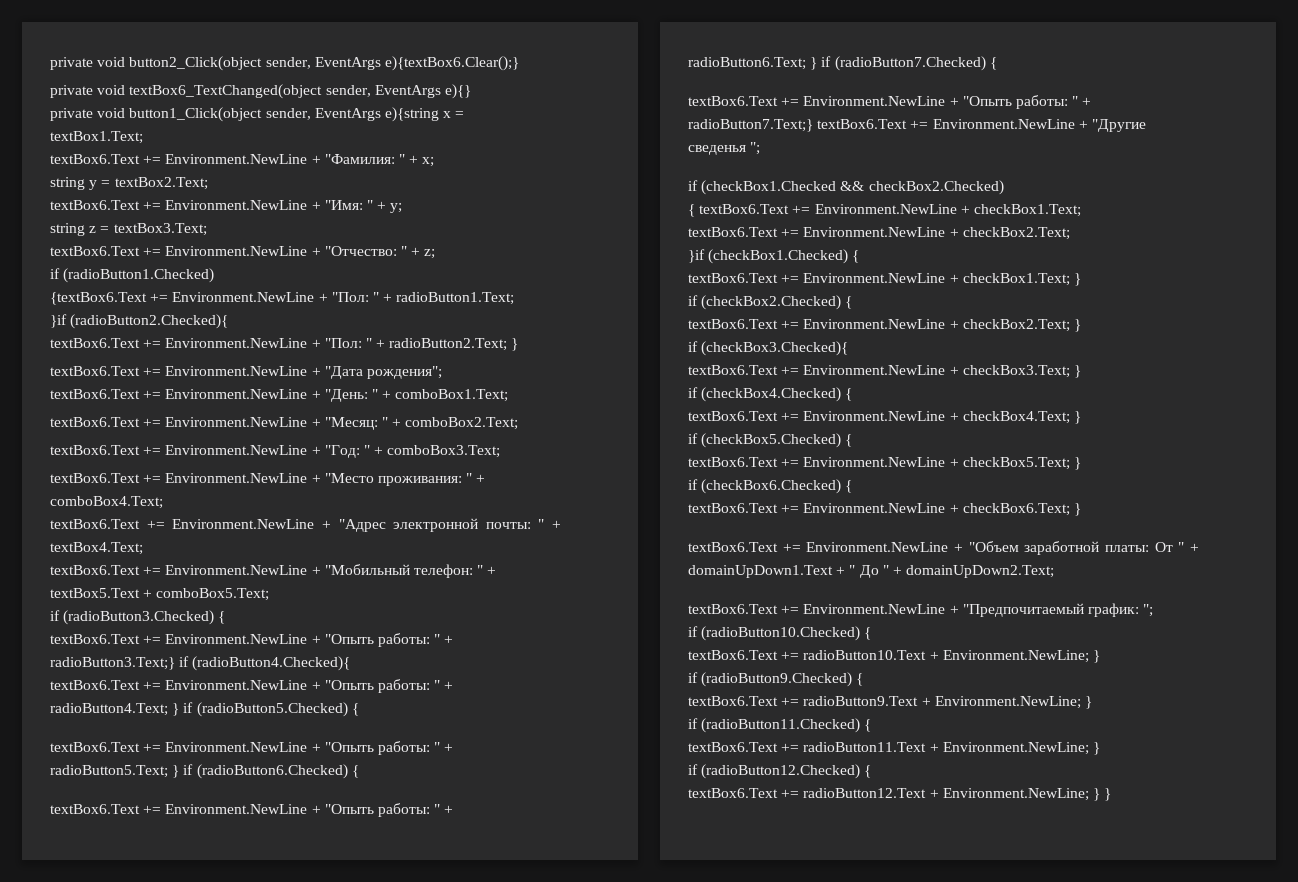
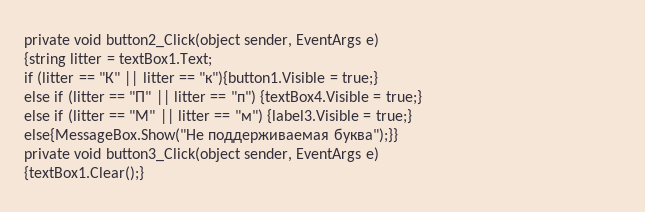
- private void button2_Click(object sender, EventArgs e){textBox6.Clear();}
- private void textBox6_TextChanged(object sender, EventArgs e){}
- private void button1_Click(object sender, EventArgs e){string x = textBox1.Text;
- textBox6.Text += Environment.NewLine + "Фамилия: " + x;
- string y = textBox2.Text;
- textBox6.Text += Environment.NewLine + "Имя: " + y;
- string z = textBox3.Text;
- textBox6.Text += Environment.NewLine + "Отчество: " + z;
- if (radioButton1.Checked)
- {textBox6.Text += Environment.NewLine + "Пол: " + radioButton1.Text;
- }if (radioButton2.Checked){
- textBox6.Text += Environment.NewLine + "Пол: " + radioButton2.Text; }
- textBox6.Text += Environment.NewLine + "Дата рождения";
- textBox6.Text += Environment.NewLine + "День: " + comboBox1.Text;
- textBox6.Text += Environment.NewLine + "Месяц: " + comboBox2.Text;
- textBox6.Text += Environment.NewLine + "Год: " + comboBox3.Text;
- textBox6.Text += Environment.NewLine + "Место проживания: " + comboBox4.Text;
- textBox6.Text += Environment.NewLine + "Адрес электронной почты: " + textBox4.Text;
- textBox6.Text += Environment.NewLine + "Мобильный телефон: " + textBox5.Text + comboBox5.Text;
- if (radioButton3.Checked) {
- textBox6.Text += Environment.NewLine + "Опыть работы: " + radioButton3.Text;} if (radioButton4.Checked){
- textBox6.Text += Environment.NewLine + "Опыть работы: " + radioButton4.Text; } if (radioButton5.Checked) {
- textBox6.Text += Environment.NewLine + "Опыть работы: " + radioButton5.Text; } if (radioButton6.Checked) {
- textBox6.Text += Environment.NewLine + "Опыть работы: " + radioButton6.Text; } if (radioButton7.Checked) {
- textBox6.Text += Environment.NewLine + "Опыть работы: " + radioButton7.Text;} textBox6.Text += Environment.NewLine + "Другие сведенья ";
- if (checkBox1.Checked && checkBox2.Checked)
- { textBox6.Text += Environment.NewLine + checkBox1.Text;
- textBox6.Text += Environment.NewLine + checkBox2.Text;
- }if (checkBox1.Checked) {
- textBox6.Text += Environment.NewLine + checkBox1.Text; }
- if (checkBox2.Checked) {
- textBox6.Text += Environment.NewLine + checkBox2.Text; }
- if (checkBox3.Checked){
- textBox6.Text += Environment.NewLine + checkBox3.Text; }
- if (checkBox4.Checked) {
- textBox6.Text += Environment.NewLine + checkBox4.Text; }
- if (checkBox5.Checked) {
- textBox6.Text += Environment.NewLine + checkBox5.Text; }
- if (checkBox6.Checked) {
- textBox6.Text += Environment.NewLine + checkBox6.Text; }
- textBox6.Text += Environment.NewLine + "Объем заработной платы: От " + domainUpDown1.Text + " До " + domainUpDown2.Text;
- textBox6.Text += Environment.NewLine + "Предпочитаемый график: ";
- if (radioButton10.Checked) {
- textBox6.Text += radioButton10.Text + Environment.NewLine; }
- if (radioButton9.Checked) {
- textBox6.Text += radioButton9.Text + Environment.NewLine; }
- if (radioButton11.Checked) {
- textBox6.Text += radioButton11.Text + Environment.NewLine; }
- if (radioButton12.Checked) {
- textBox6.Text += radioButton12.Text + Environment.NewLine; } }
+ private void button2_Click(object sender, EventArgs e)
+ {string litter = textBox1.Text;
+ if (litter == "К" || litter == "к"){button1.Visible = true;}
+ else if (litter == "П" || litter == "п") {textBox4.Visible = true;}
+ else if (litter == "М" || litter == "м") {label3.Visible = true;}
+ else{MessageBox.Show("Не поддерживаемая буква");}}
+ private void button3_Click(object sender, EventArgs e)
+ {textBox1.Clear();}

